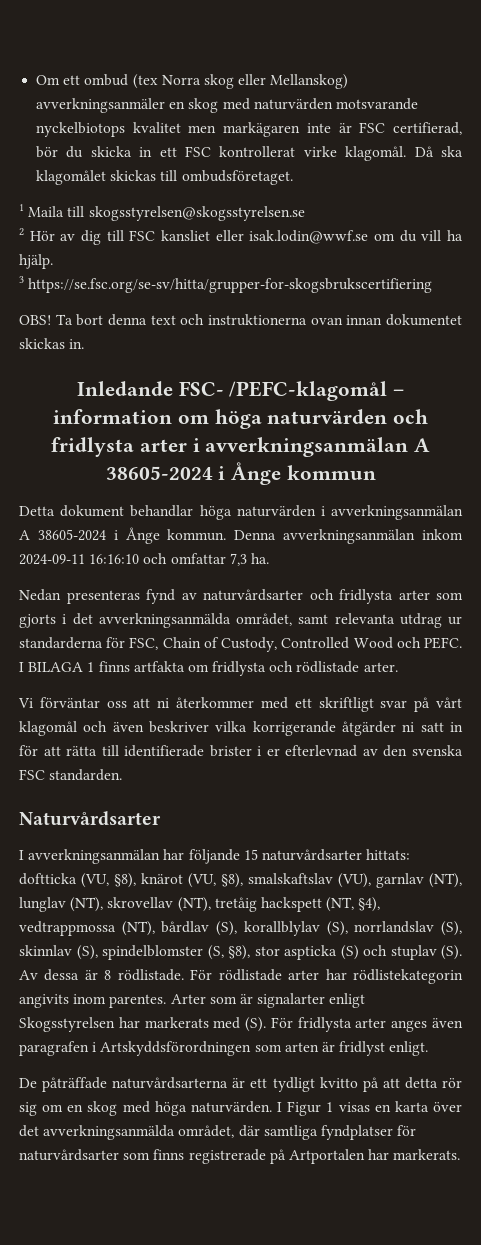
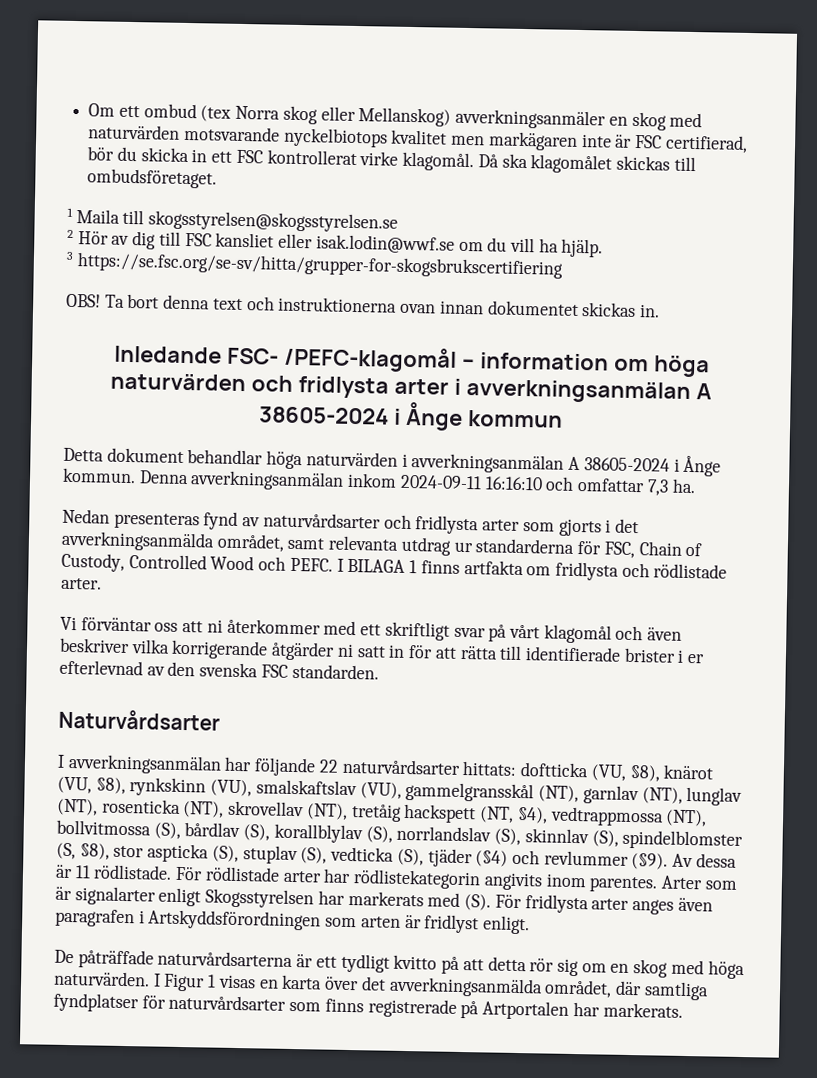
- I avverkningsanmälan har följande 15 naturvårdsarter hittats: doftticka (VU, §8), knärot (VU, §8), smalskaftslav (VU), garnlav (NT), lunglav (NT), skrovellav (NT), tretåig hackspett (NT, §4), vedtrappmossa (NT), bårdlav (S), korallblylav (S), norrlandslav (S), skinnlav (S), spindelblomster (S, §8), stor aspticka (S) och stuplav (S). Av dessa är 8 rödlistade.
+ I avverkningsanmälan har följande 22 naturvårdsarter hittats: doftticka (VU, §8), knärot (VU, §8), rynkskinn (VU), smalskaftslav (VU), gammelgransskål (NT), garnlav (NT), lunglav (NT), rosenticka (NT), skrovellav (NT), tretåig hackspett (NT, §4), vedtrappmossa (NT), bollvitmossa (S), bårdlav (S), korallblylav (S), norrlandslav (S), skinnlav (S), spindelblomster (S, §8), stor aspticka (S), stuplav (S), vedticka (S), tjäder (§4) och revlummer (§9). Av dessa är 11 rödlistade.

